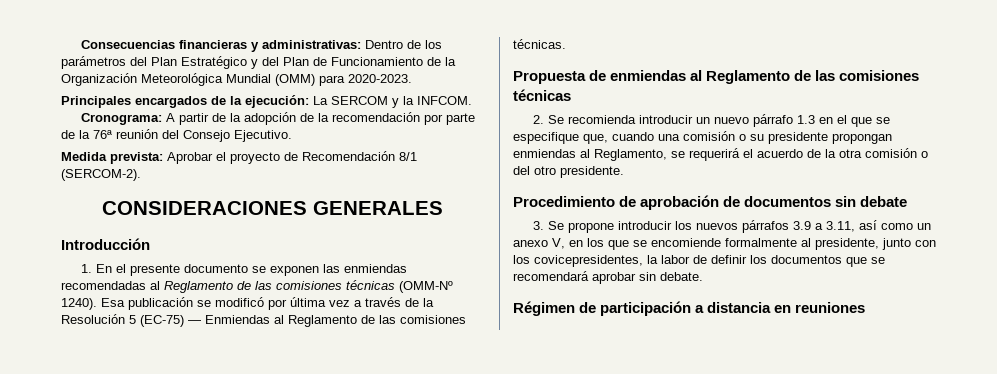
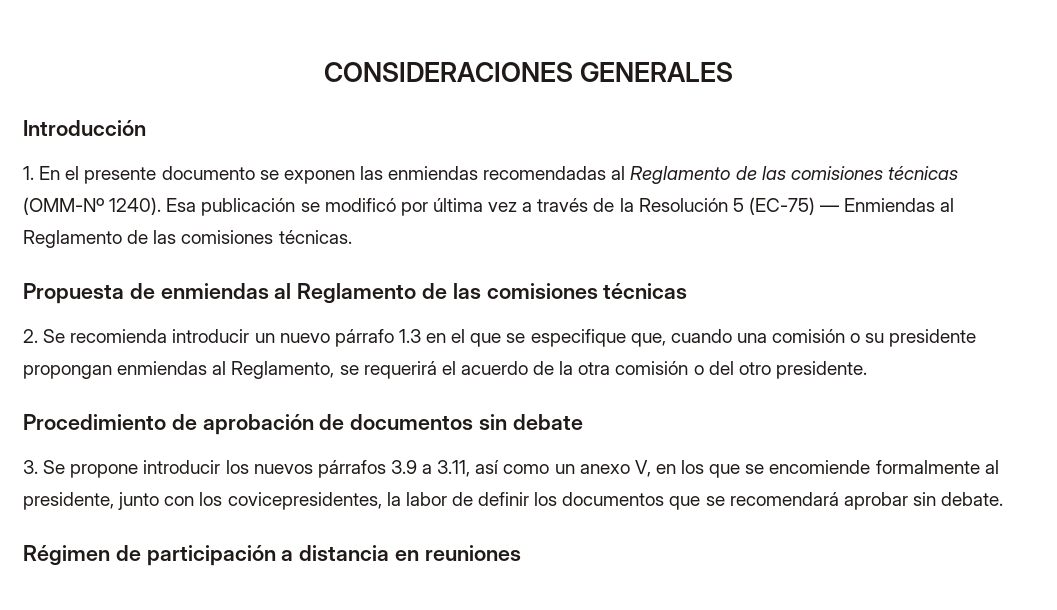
- Consecuencias financieras y administrativas: Dentro de los parámetros del Plan Estratégico y del Plan de Funcionamiento de la Organización Meteorológica Mundial (OMM) para 2020-2023.
- Principales encargados de la ejecución: La SERCOM y la INFCOM.
- Cronograma: A partir de la adopción de la recomendación por parte de la 76ª reunión del Consejo Ejecutivo.
- Medida prevista: Aprobar el proyecto de Recomendación 8/1 (SERCOM-2).

